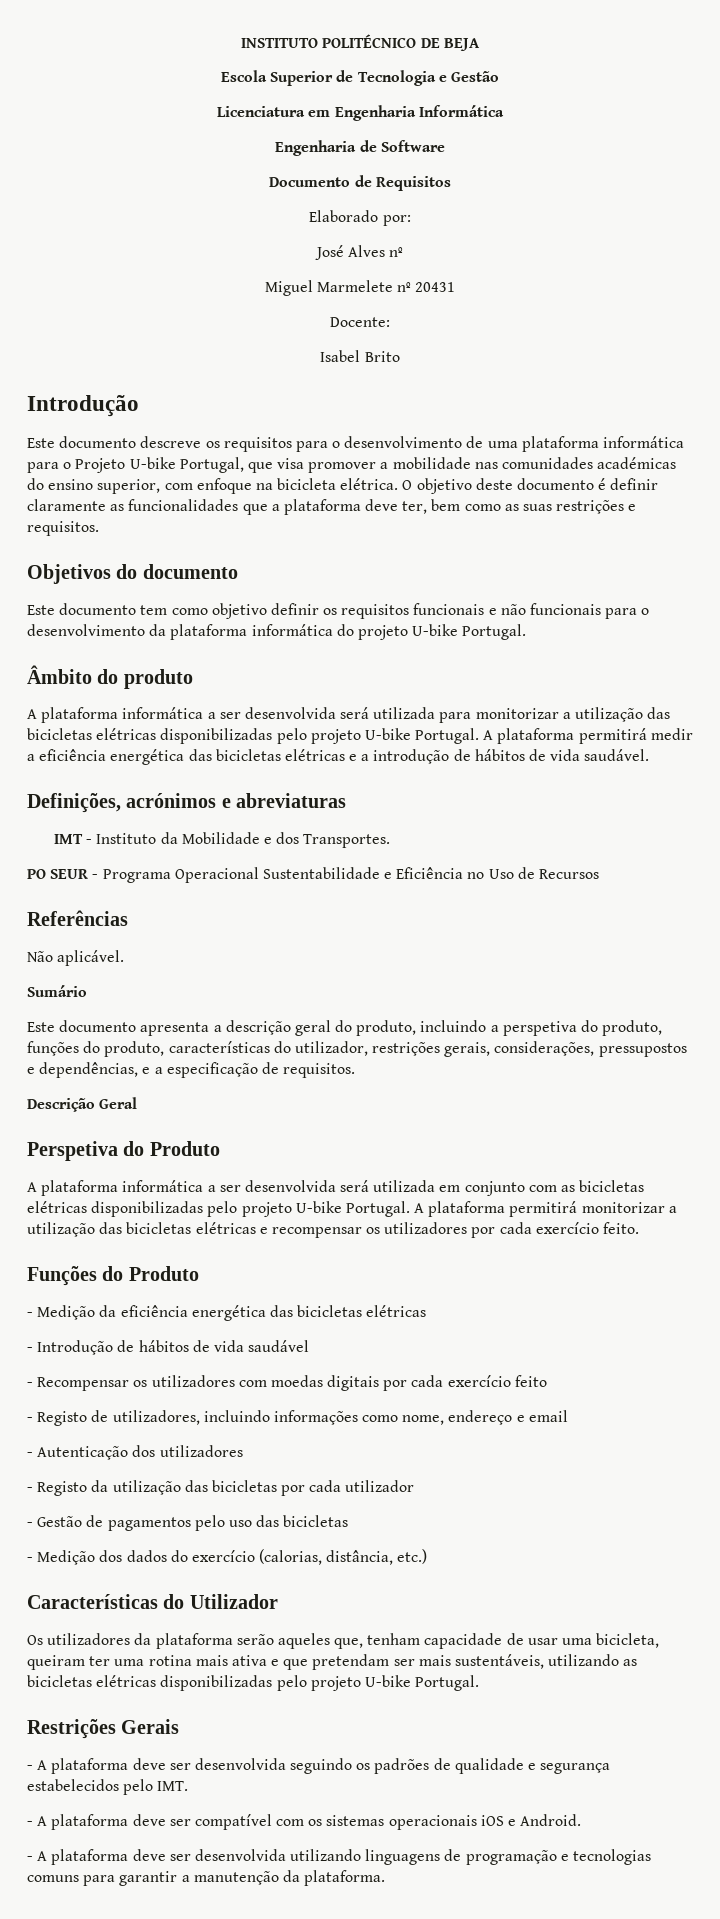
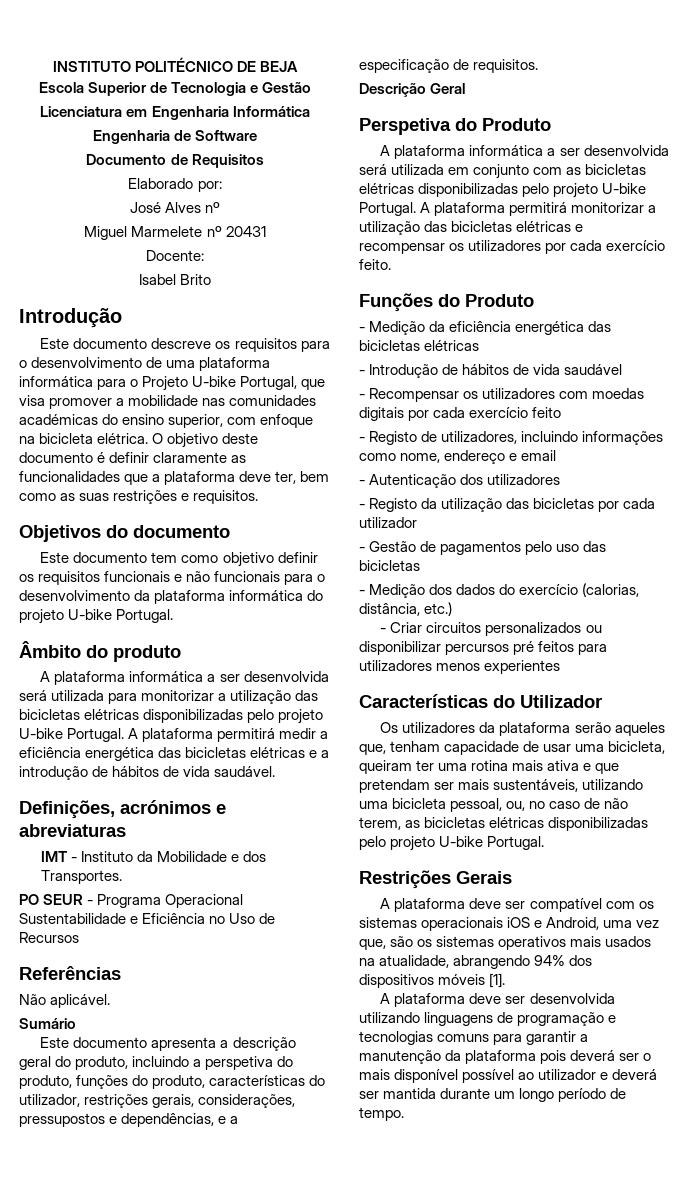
+ - Criar circuitos personalizados ou disponibilizar percursos pré feitos para utilizadores menos experientes
- Os utilizadores da plataforma serão aqueles que, tenham capacidade de usar uma bicicleta, queiram ter uma rotina mais ativa e que pretendam ser mais sustentáveis, utilizando as bicicletas elétricas disponibilizadas pelo projeto U-bike Portugal.
+ Os utilizadores da plataforma serão aqueles que, tenham capacidade de usar uma bicicleta, queiram ter uma rotina mais ativa e que pretendam ser mais sustentáveis, utilizando uma bicicleta pessoal, ou, no caso de não terem, as bicicletas elétricas disponibilizadas pelo projeto U-bike Portugal.
- - A plataforma deve ser desenvolvida seguindo os padrões de qualidade e segurança estabelecidos pelo IMT.
- - A plataforma deve ser compatível com os sistemas operacionais iOS e Android.
- - A plataforma deve ser desenvolvida utilizando linguagens de programação e tecnologias comuns para garantir a manutenção da plataforma.
+ A plataforma deve ser compatível com os sistemas operacionais iOS e Android, uma vez que, são os sistemas operativos mais usados na atualidade, abrangendo 94% dos dispositivos móveis [1].
+ A plataforma deve ser desenvolvida utilizando linguagens de programação e tecnologias comuns para garantir a manutenção da plataforma pois deverá ser o mais disponível possível ao utilizador e deverá ser mantida durante um longo período de tempo.

